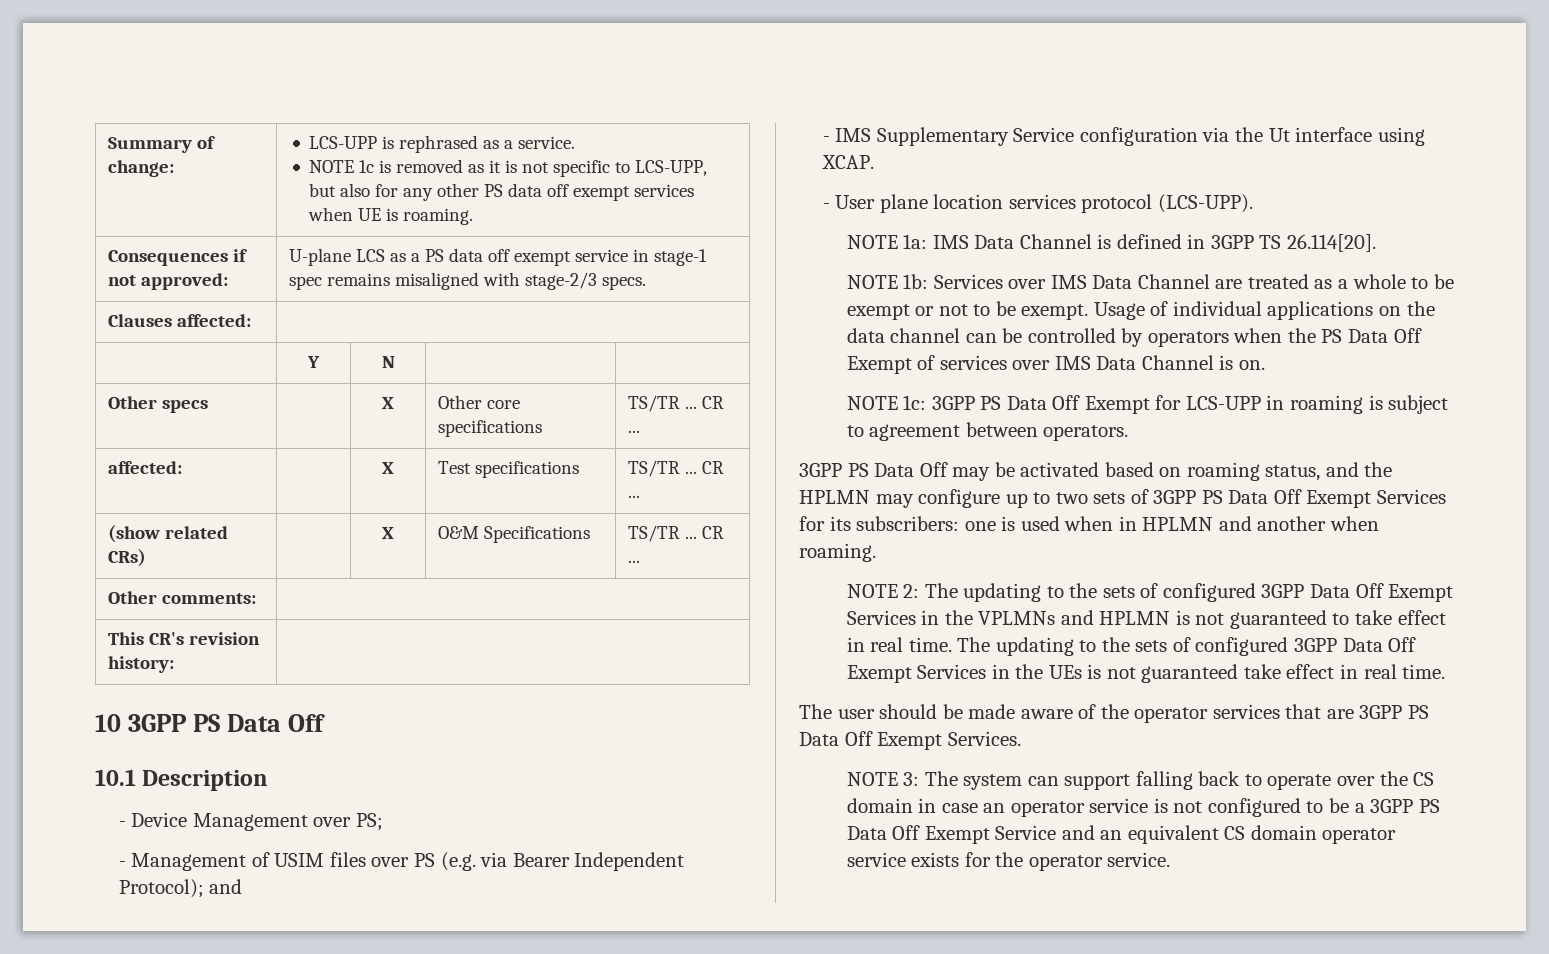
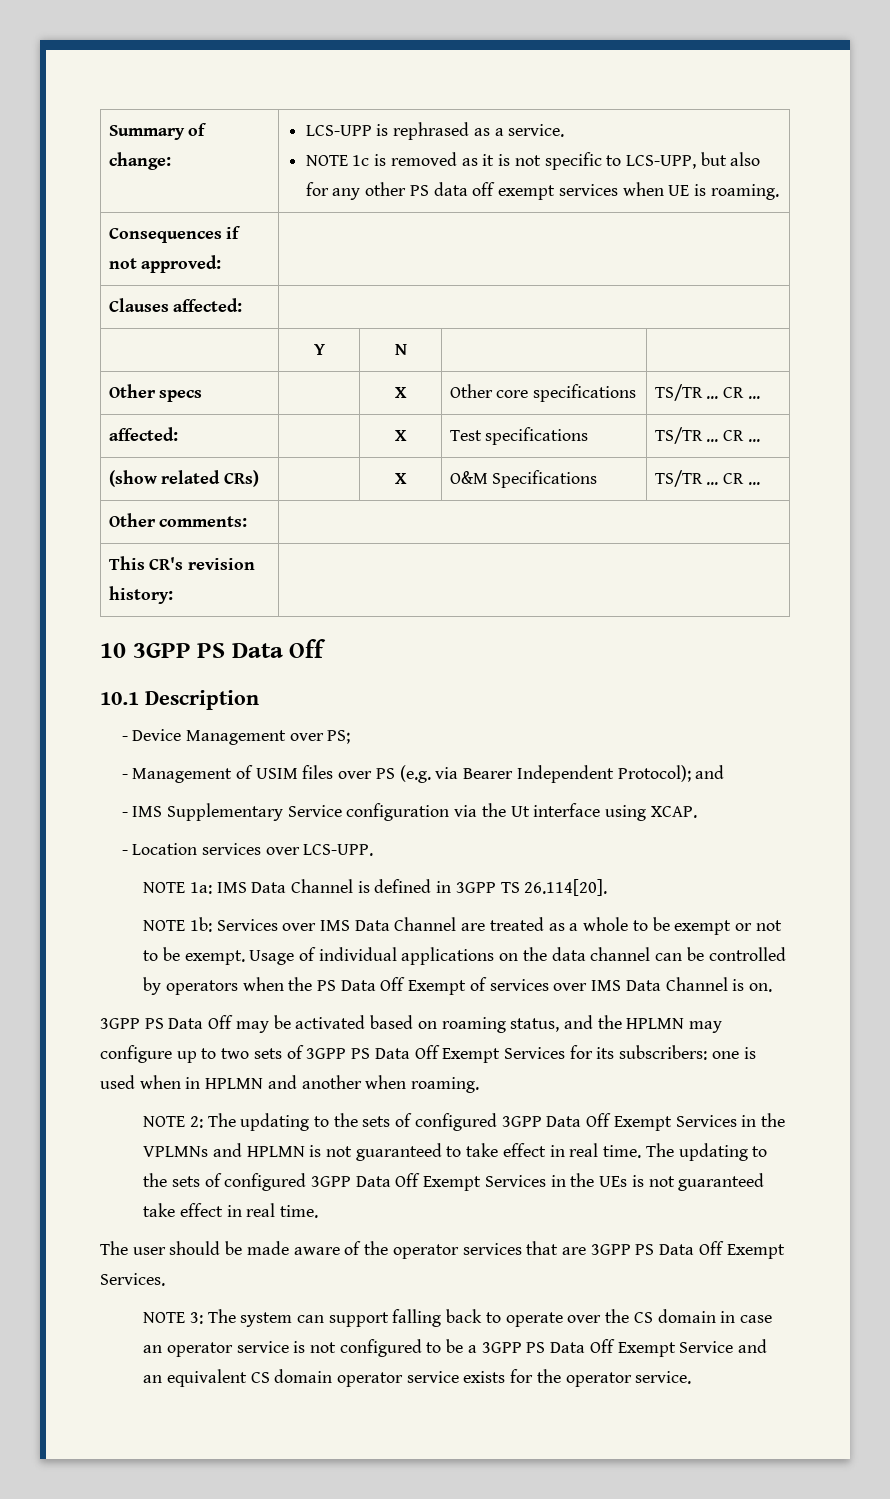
- Consequences if not approved: | U-plane LCS as a PS data off exempt service in stage-1 spec remains misaligned with stage-2/3 specs.
+ Consequences if not approved: |
- - User plane location services protocol (LCS-UPP).
+ - Location services over LCS-UPP.
- NOTE 1c: 3GPP PS Data Off Exempt for LCS-UPP in roaming is subject to agreement between operators.

